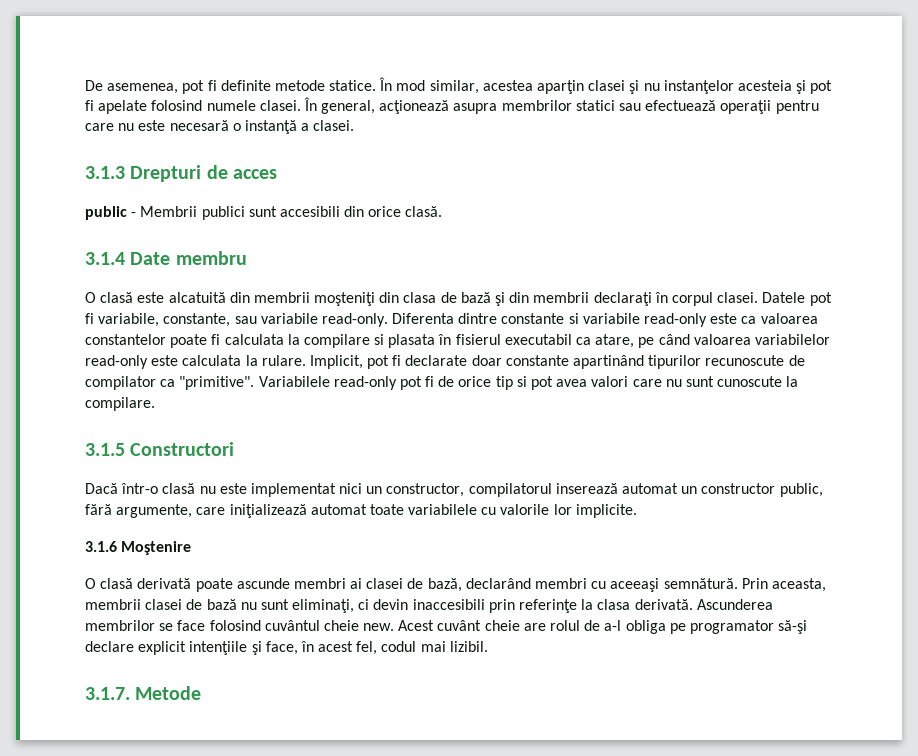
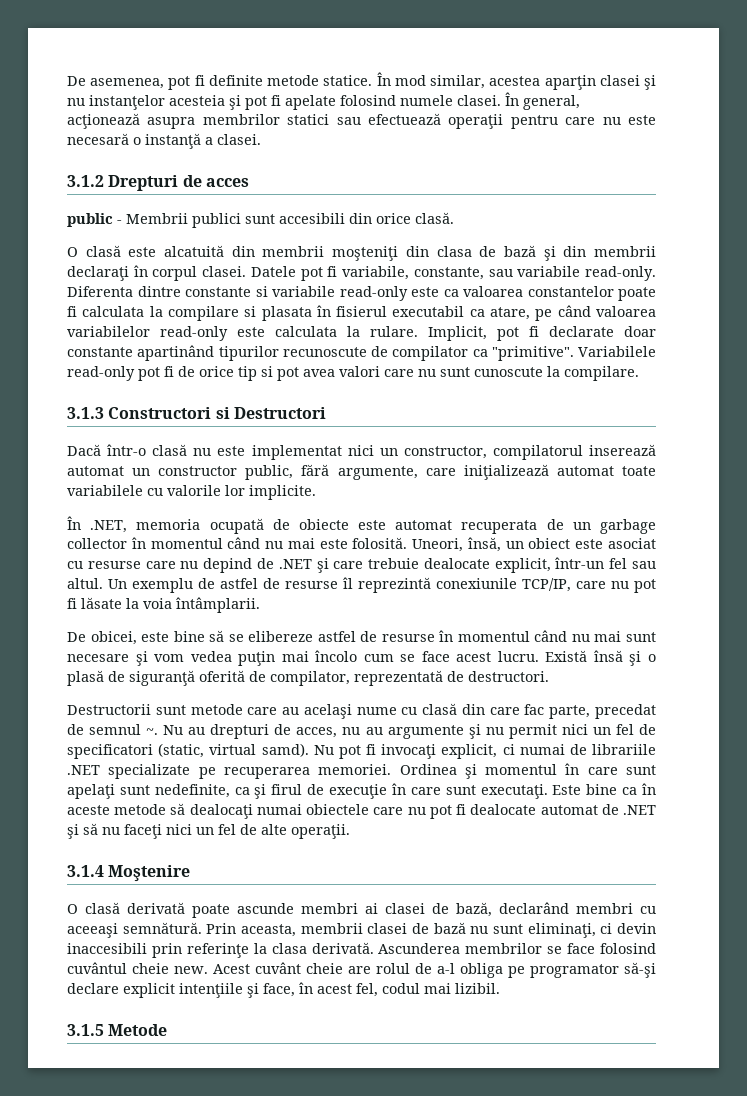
- 3.1.3 Drepturi de acces
+ 3.1.2 Drepturi de acces
- 3.1.4 Date membru
- 3.1.5 Constructori
+ 3.1.3 Constructori si Destructori
- 3.1.6 Moştenire
+ În .NET, memoria ocupată de obiecte este automat recuperata de un garbage collector în momentul când nu mai este folosită. Uneori, însă, un obiect este asociat cu resurse care nu depind de .NET şi care trebuie dealocate explicit, într-un fel sau altul. Un exemplu de astfel de resurse îl reprezintă conexiunile TCP/IP, care nu pot fi lăsate la voia întâmplarii.
+ De obicei, este bine să se elibereze astfel de resurse în momentul când nu mai sunt necesare şi vom vedea puţin mai încolo cum se face acest lucru. Există însă şi o plasă de siguranţă oferită de compilator, reprezentată de destructori.
+ Destructorii sunt metode care au acelaşi nume cu clasă din care fac parte, precedat de semnul ~. Nu au drepturi de acces, nu au argumente şi nu permit nici un fel de specificatori (static, virtual samd). Nu pot fi invocaţi explicit, ci numai de librariile .NET specializate pe recuperarea memoriei. Ordinea şi momentul în care sunt apelaţi sunt nedefinite, ca şi firul de execuţie în care sunt executaţi. Este bine ca în aceste metode să dealocaţi numai obiectele care nu pot fi dealocate automat de .NET şi să nu faceţi nici un fel de alte operaţii.
+ 3.1.4 Moştenire
- 3.1.7. Metode
+ 3.1.5 Metode

